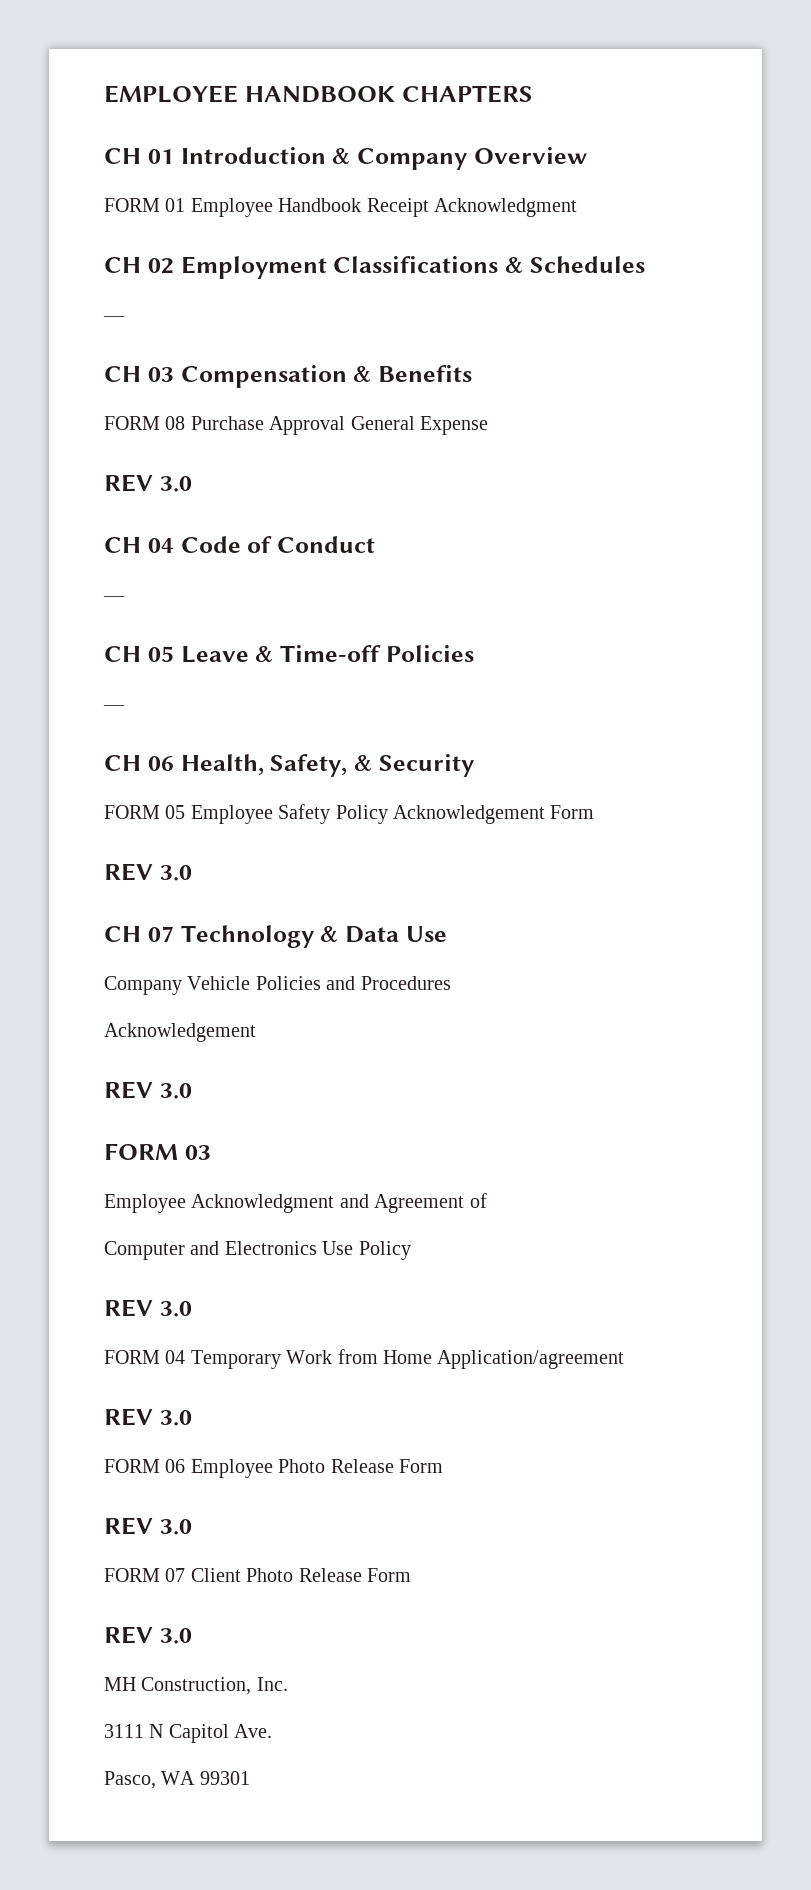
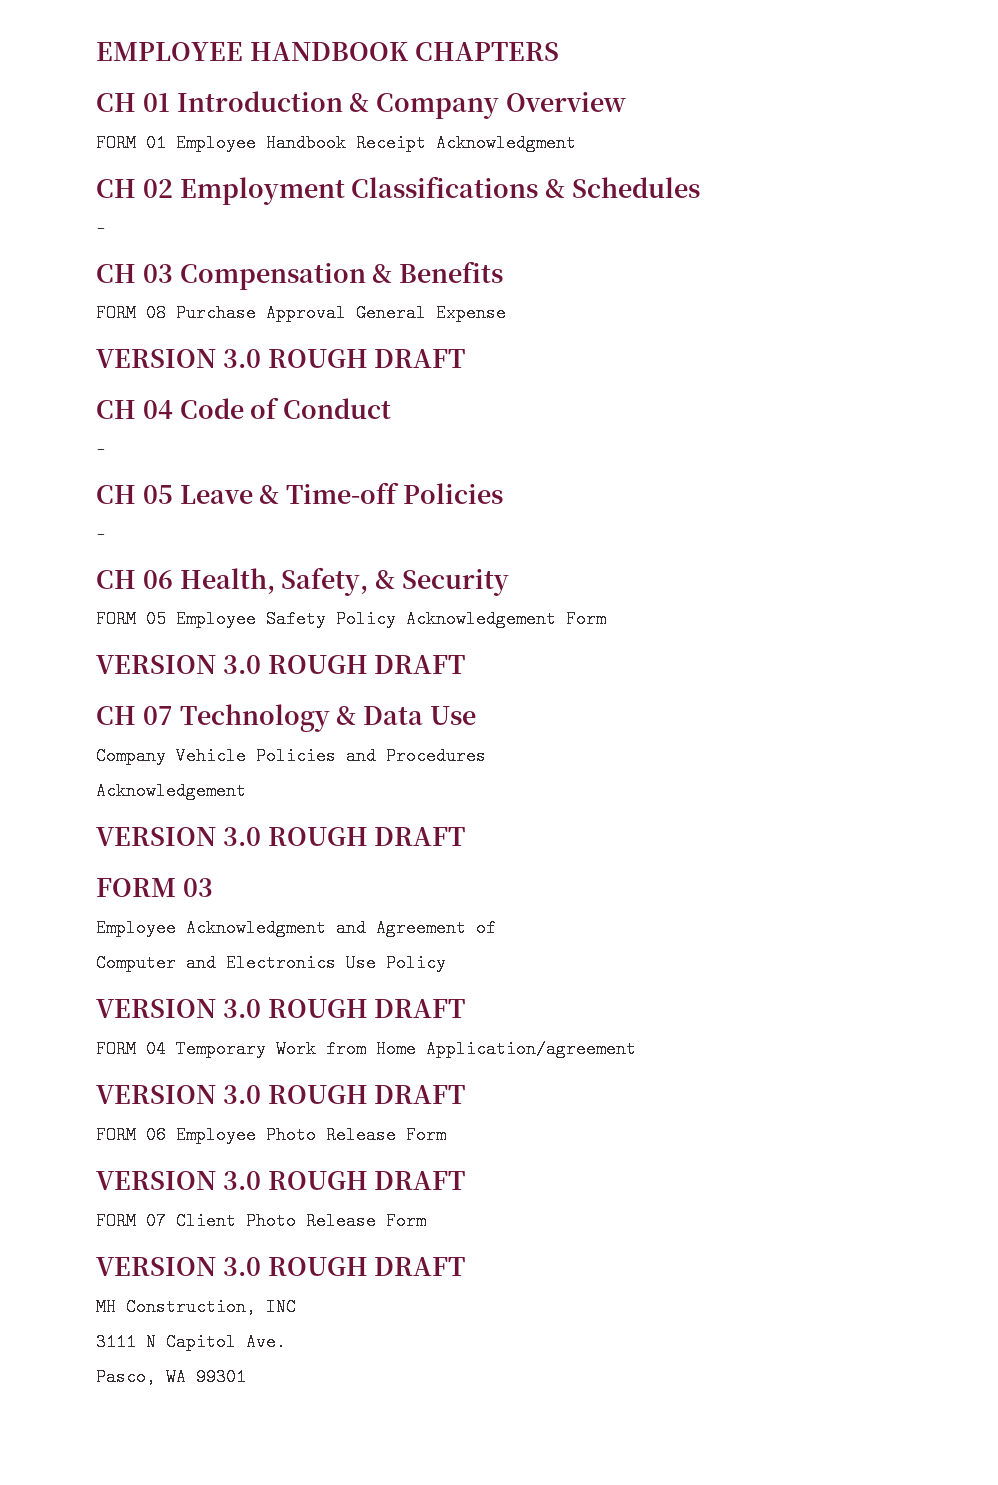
  FORM 08 Purchase Approval General Expense
- REV 3.0
+ VERSION 3.0 ROUGH DRAFT
  FORM 05 Employee Safety Policy Acknowledgement Form
- REV 3.0
+ VERSION 3.0 ROUGH DRAFT
  Company Vehicle Policies and Procedures
  Acknowledgement
- REV 3.0
+ VERSION 3.0 ROUGH DRAFT
  Computer and Electronics Use Policy
- REV 3.0
+ VERSION 3.0 ROUGH DRAFT
  FORM 04 Temporary Work from Home Application/agreement
- REV 3.0
+ VERSION 3.0 ROUGH DRAFT
  FORM 06 Employee Photo Release Form
- REV 3.0
+ VERSION 3.0 ROUGH DRAFT
  FORM 07 Client Photo Release Form
- REV 3.0
+ VERSION 3.0 ROUGH DRAFT
- MH Construction, Inc.
+ MH Construction, INC

